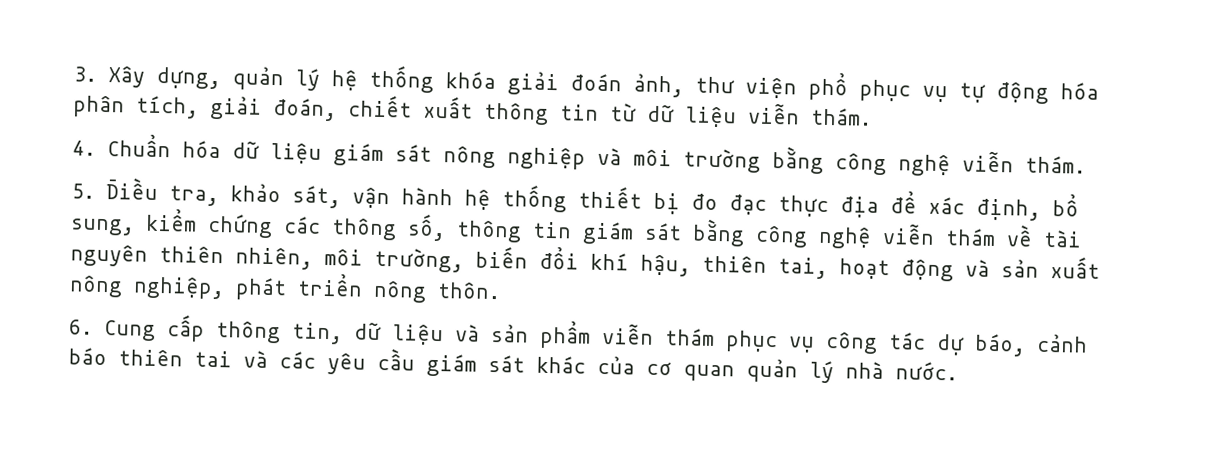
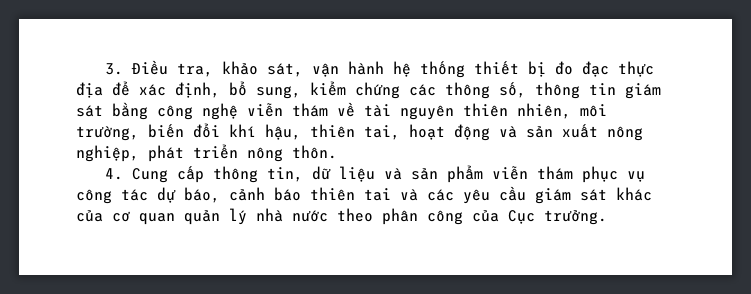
- 3. Xây dựng, quản lý hệ thống khóa giải đoán ảnh, thư viện phổ phục vụ tự động hóa phân tích, giải đoán, chiết xuất thông tin từ dữ liệu viễn thám.
- 4. Chuẩn hóa dữ liệu giám sát nông nghiệp và môi trường bằng công nghệ viễn thám.
- 5. Điều tra, khảo sát, vận hành hệ thống thiết bị đo đạc thực địa để xác định, bổ sung, kiểm chứng các thông số, thông tin giám sát bằng công nghệ viễn thám về tài nguyên thiên nhiên, môi trường, biến đổi khí hậu, thiên tai, hoạt động và sản xuất nông nghiệp, phát triển nông thôn.
+ 3. Điều tra, khảo sát, vận hành hệ thống thiết bị đo đạc thực địa để xác định, bổ sung, kiểm chứng các thông số, thông tin giám sát bằng công nghệ viễn thám về tài nguyên thiên nhiên, môi trường, biến đổi khí hậu, thiên tai, hoạt động và sản xuất nông nghiệp, phát triển nông thôn.
- 6. Cung cấp thông tin, dữ liệu và sản phẩm viễn thám phục vụ công tác dự báo, cảnh báo thiên tai và các yêu cầu giám sát khác của cơ quan quản lý nhà nước.
+ 4. Cung cấp thông tin, dữ liệu và sản phẩm viễn thám phục vụ công tác dự báo, cảnh báo thiên tai và các yêu cầu giám sát khác của cơ quan quản lý nhà nước theo phân công của Cục trưởng.

